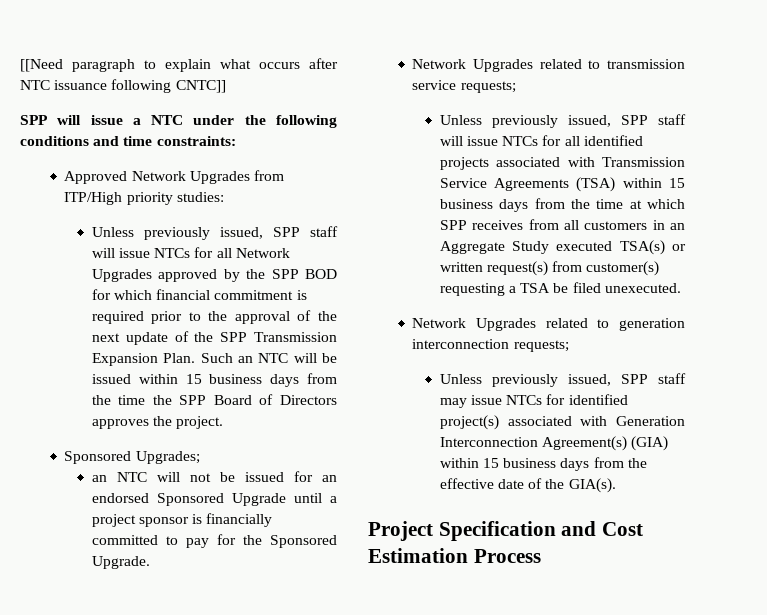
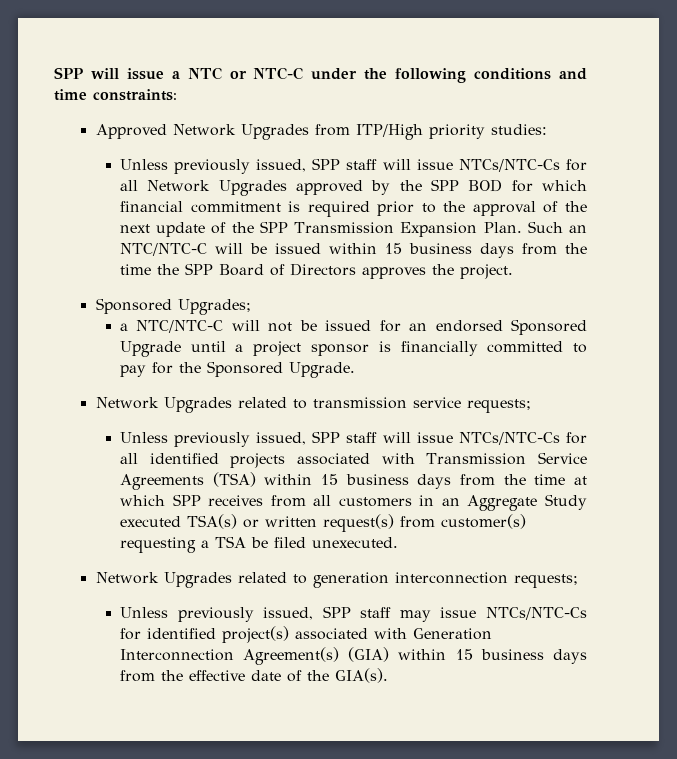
- [[Need paragraph to explain what occurs after NTC issuance following CNTC]]
- SPP will issue a NTC under the following conditions and time constraints:
+ SPP will issue a NTC or NTC-C under the following conditions and time constraints:
- Unless previously issued, SPP staff will issue NTCs for all Network Upgrades approved by the SPP BOD for which financial commitment is required prior to the approval of the next update of the SPP Transmission Expansion Plan.
+ Unless previously issued, SPP staff will issue NTCs/NTC-Cs for all Network Upgrades approved by the SPP BOD for which financial commitment is required prior to the approval of the next update of the SPP Transmission Expansion Plan.
- Such an NTC will be issued within 15 business days from the time the SPP Board of Directors approves the project.
+ Such an NTC/NTC-C will be issued within 15 business days from the time the SPP Board of Directors approves the project.
- an NTC will not be issued for an endorsed Sponsored Upgrade until a project sponsor is financially committed to pay for the Sponsored Upgrade.
+ a NTC/NTC-C will not be issued for an endorsed Sponsored Upgrade until a project sponsor is financially committed to pay for the Sponsored Upgrade.
- Unless previously issued, SPP staff will issue NTCs for all identified projects associated with Transmission Service Agreements (TSA) within 15 business days from the time at which SPP receives from all customers in an Aggregate Study executed TSA(s) or written request(s) from customer(s) requesting a TSA be filed unexecuted.
+ Unless previously issued, SPP staff will issue NTCs/NTC-Cs for all identified projects associated with Transmission Service Agreements (TSA) within 15 business days from the time at which SPP receives from all customers in an Aggregate Study executed TSA(s) or written request(s) from customer(s) requesting a TSA be filed unexecuted.
- Unless previously issued, SPP staff may issue NTCs for identified project(s) associated with Generation Interconnection Agreement(s) (GIA) within 15 business days from the effective date of the GIA(s).
+ Unless previously issued, SPP staff may issue NTCs/NTC-Cs for identified project(s) associated with Generation Interconnection Agreement(s) (GIA) within 15 business days from the effective date of the GIA(s).
- Project Specification and Cost Estimation Process

